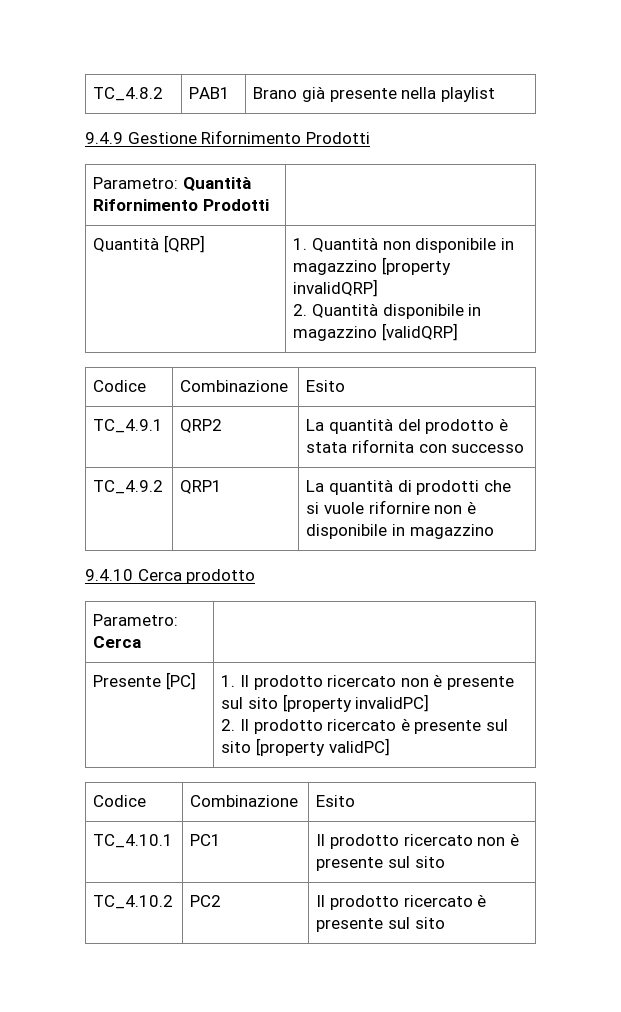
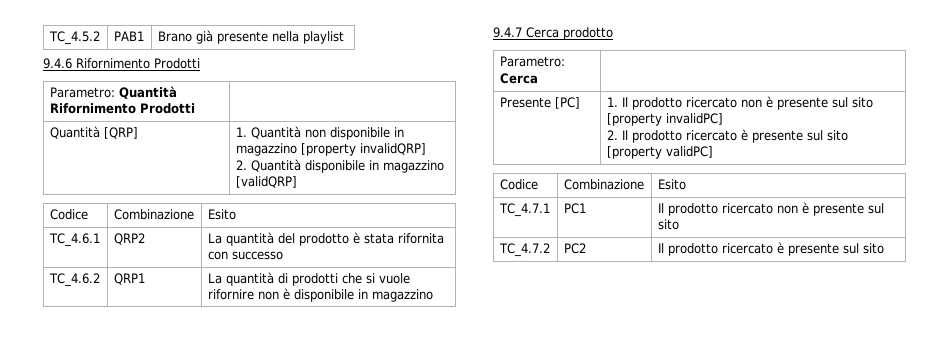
- TC_4.8.2 | PAB1 | Brano già presente nella playlist
+ TC_4.5.2 | PAB1 | Brano già presente nella playlist
- 9.4.9 Gestione Rifornimento Prodotti
+ 9.4.6 Rifornimento Prodotti
- TC_4.9.1 | QRP2 | La quantità del prodotto è stata rifornita con successo
+ TC_4.6.1 | QRP2 | La quantità del prodotto è stata rifornita con successo
- TC_4.9.2 | QRP1 | La quantità di prodotti che si vuole rifornire non è disponibile in magazzino
+ TC_4.6.2 | QRP1 | La quantità di prodotti che si vuole rifornire non è disponibile in magazzino
- 9.4.10 Cerca prodotto
+ 9.4.7 Cerca prodotto
- TC_4.10.1 | PC1 | Il prodotto ricercato non è presente sul sito
+ TC_4.7.1 | PC1 | Il prodotto ricercato non è presente sul sito
- TC_4.10.2 | PC2 | Il prodotto ricercato è presente sul sito
+ TC_4.7.2 | PC2 | Il prodotto ricercato è presente sul sito

